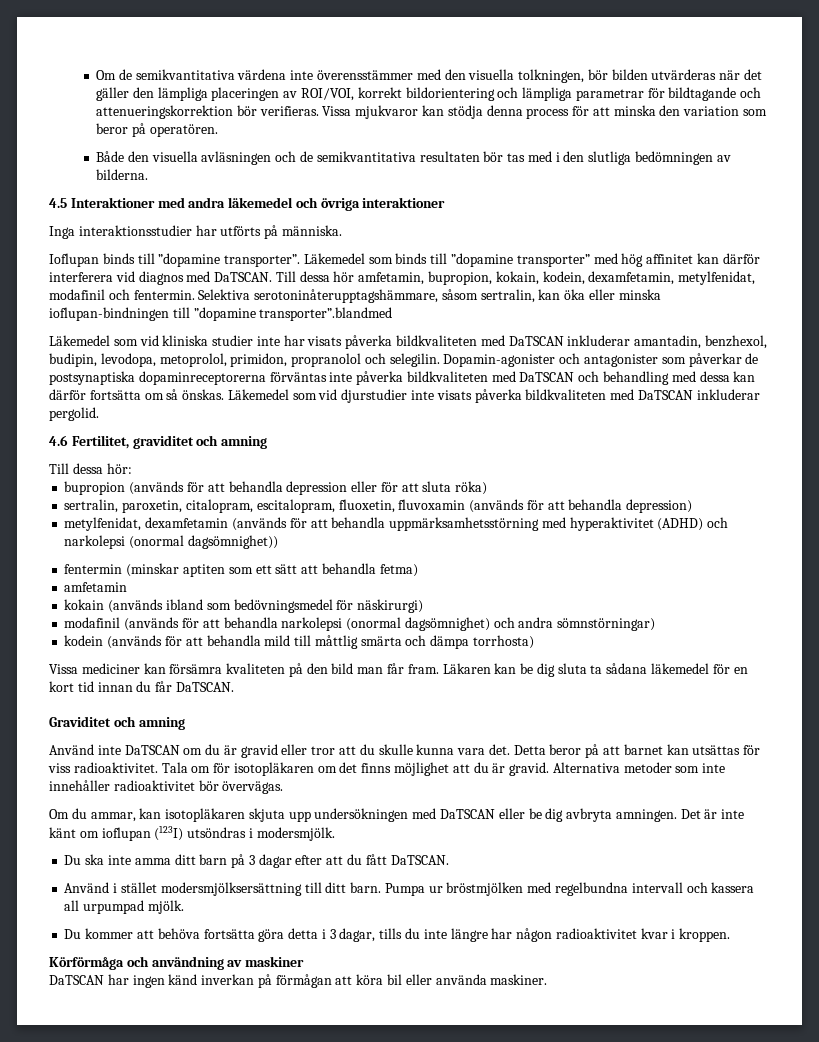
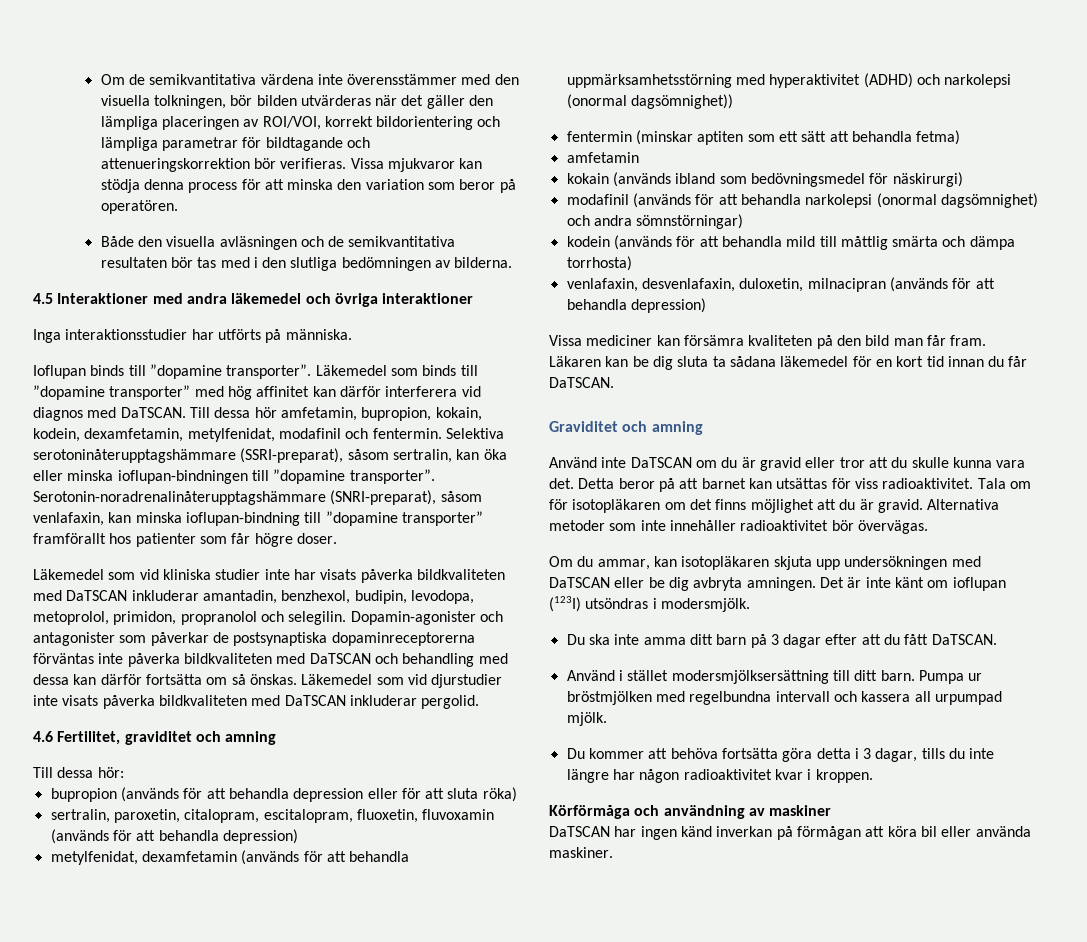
- Selektiva serotoninåterupptagshämmare, såsom sertralin, kan öka eller minska ioflupan-bindningen till ”dopamine transporter”.blandmed
+ Selektiva serotoninåterupptagshämmare (SSRI-preparat), såsom sertralin, kan öka eller minska ioflupan-bindningen till ”dopamine transporter”. Serotonin-noradrenalinåterupptagshämmare (SNRI-preparat), såsom venlafaxin, kan minska ioflupan-bindning till ”dopamine transporter” framförallt hos patienter som får högre doser.
+ venlafaxin, desvenlafaxin, duloxetin, milnacipran (används för att behandla depression)

